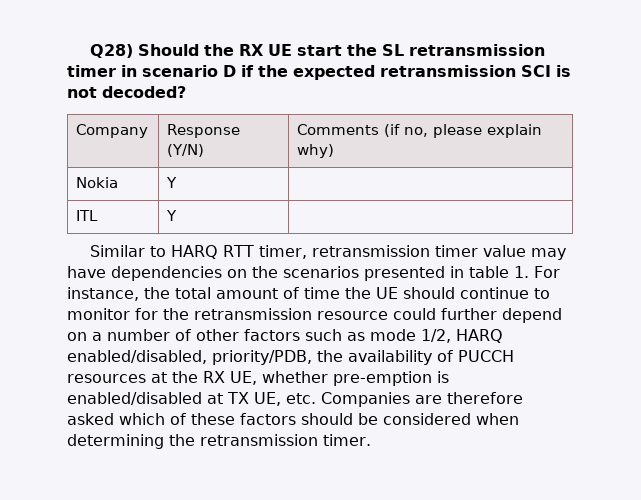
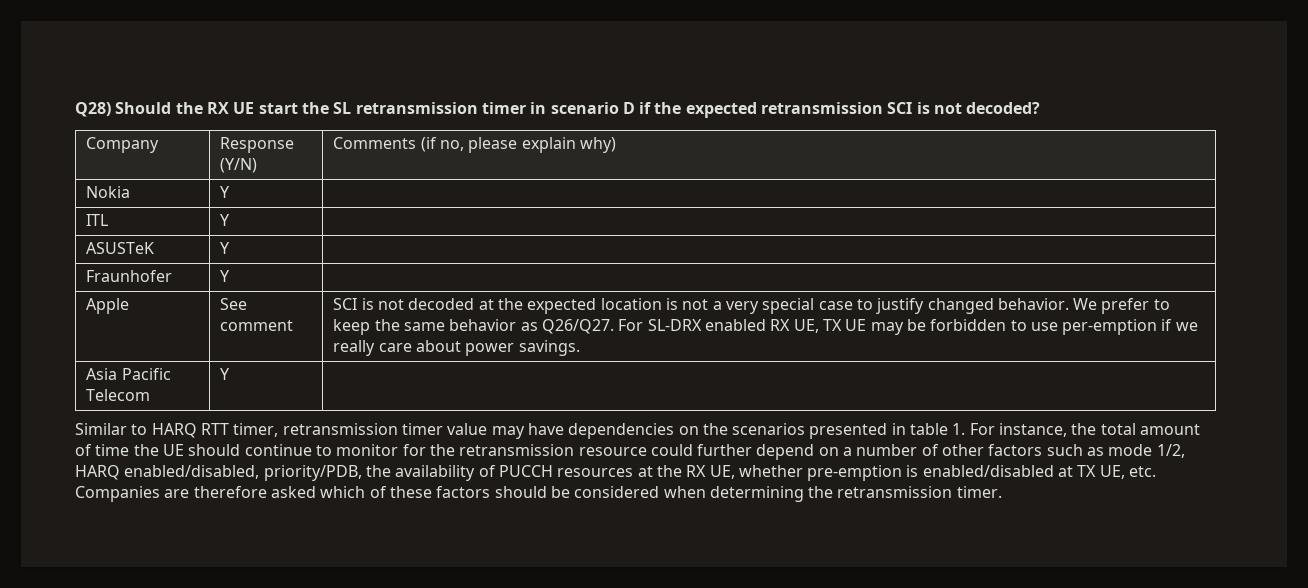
+ ASUSTeK | Y |
+ Fraunhofer | Y |
+ Apple | See comment | SCI is not decoded at the expected location is not a very special case to justify changed behavior. We prefer to keep the same behavior as Q26/Q27. For SL-DRX enabled RX UE, TX UE may be forbidden to use per-emption if we really care about power savings.
+ Asia Pacific Telecom | Y |

